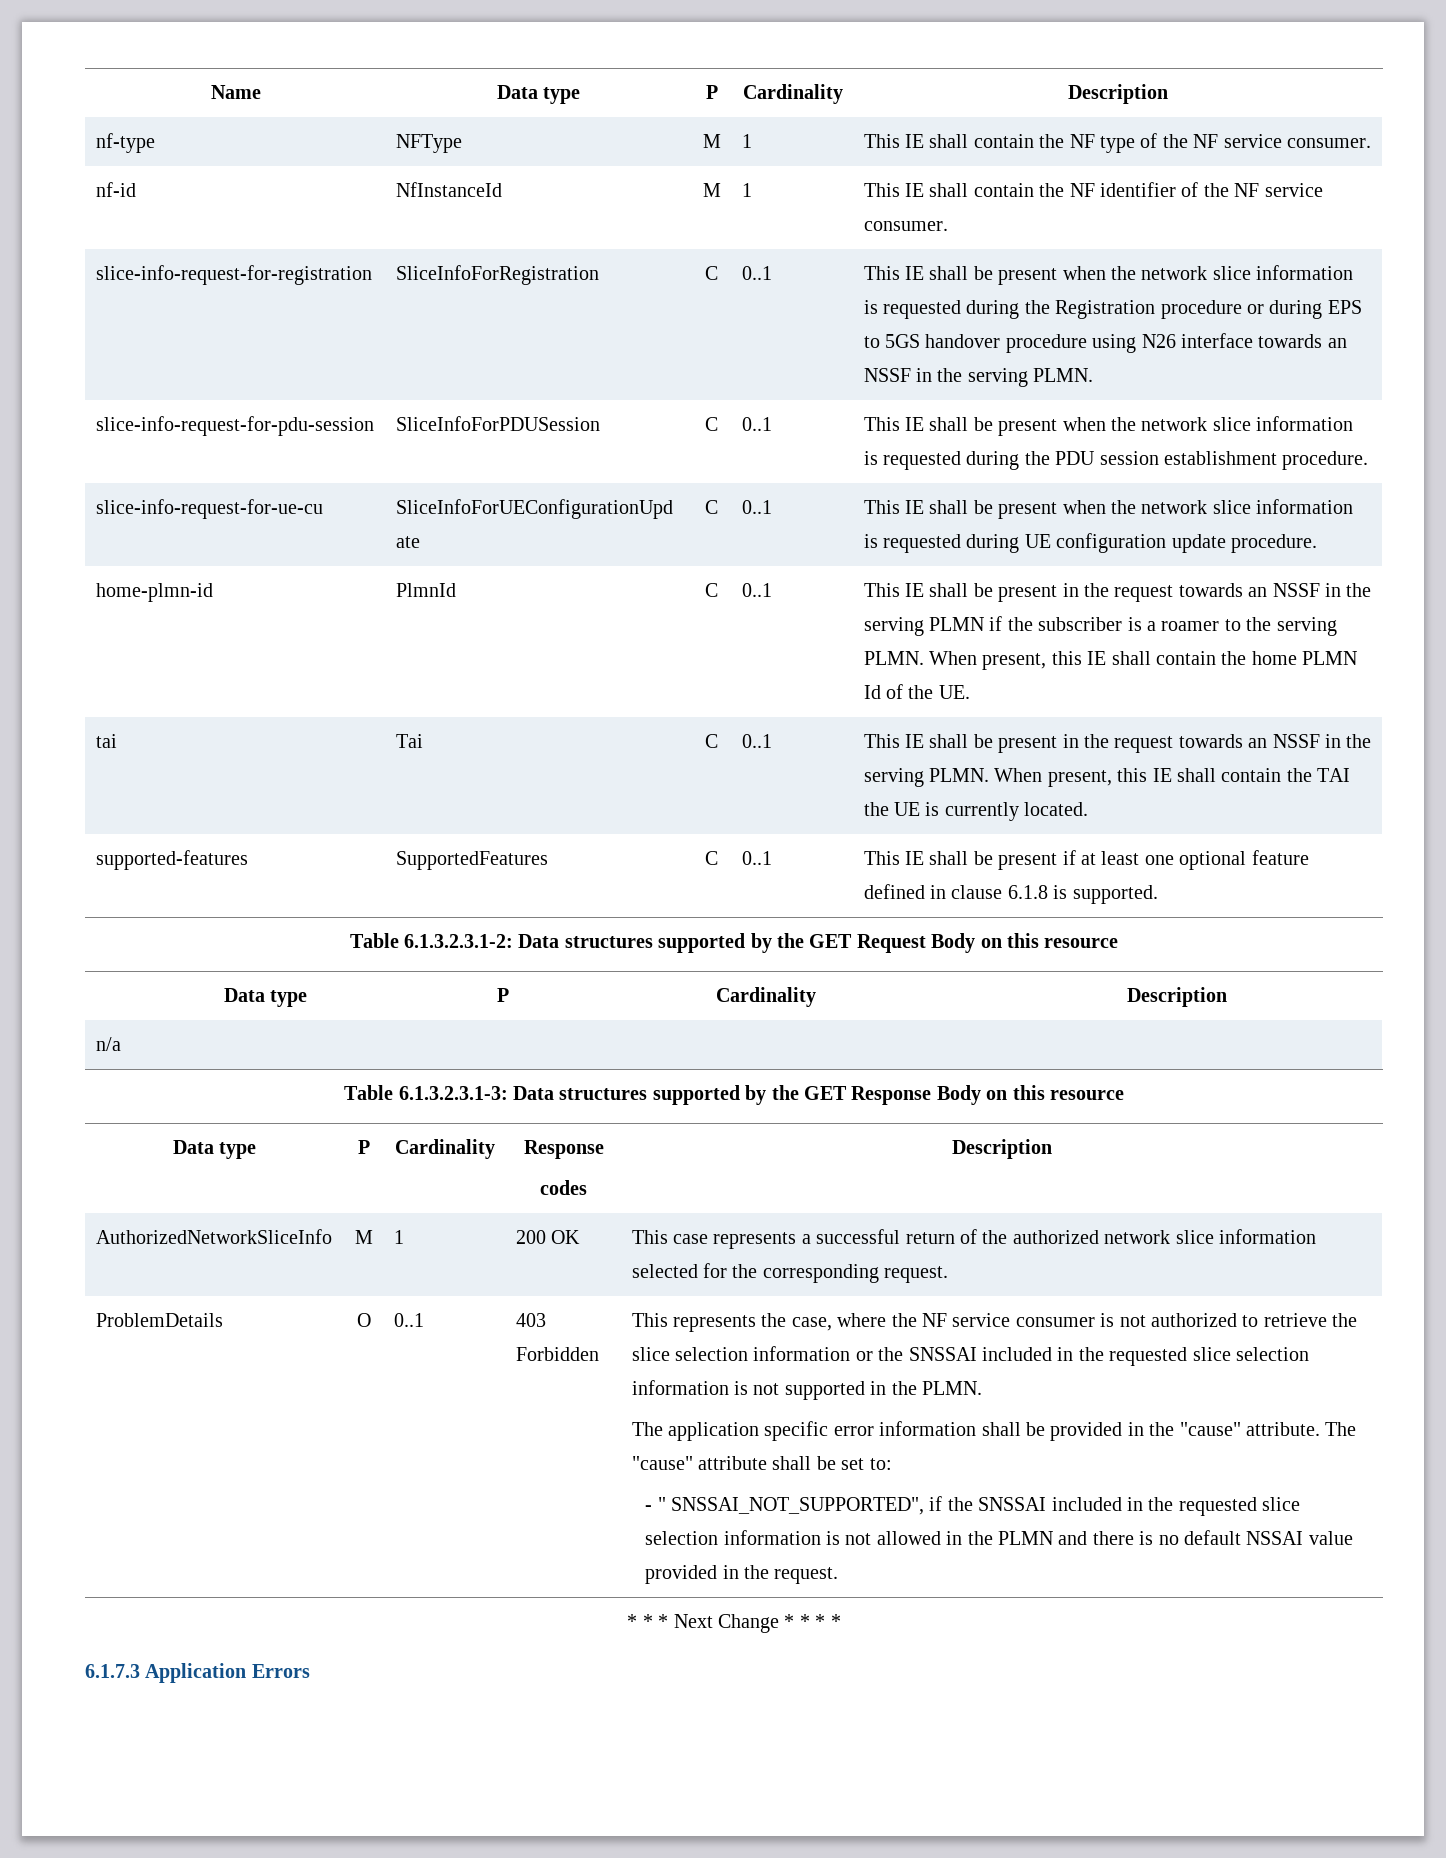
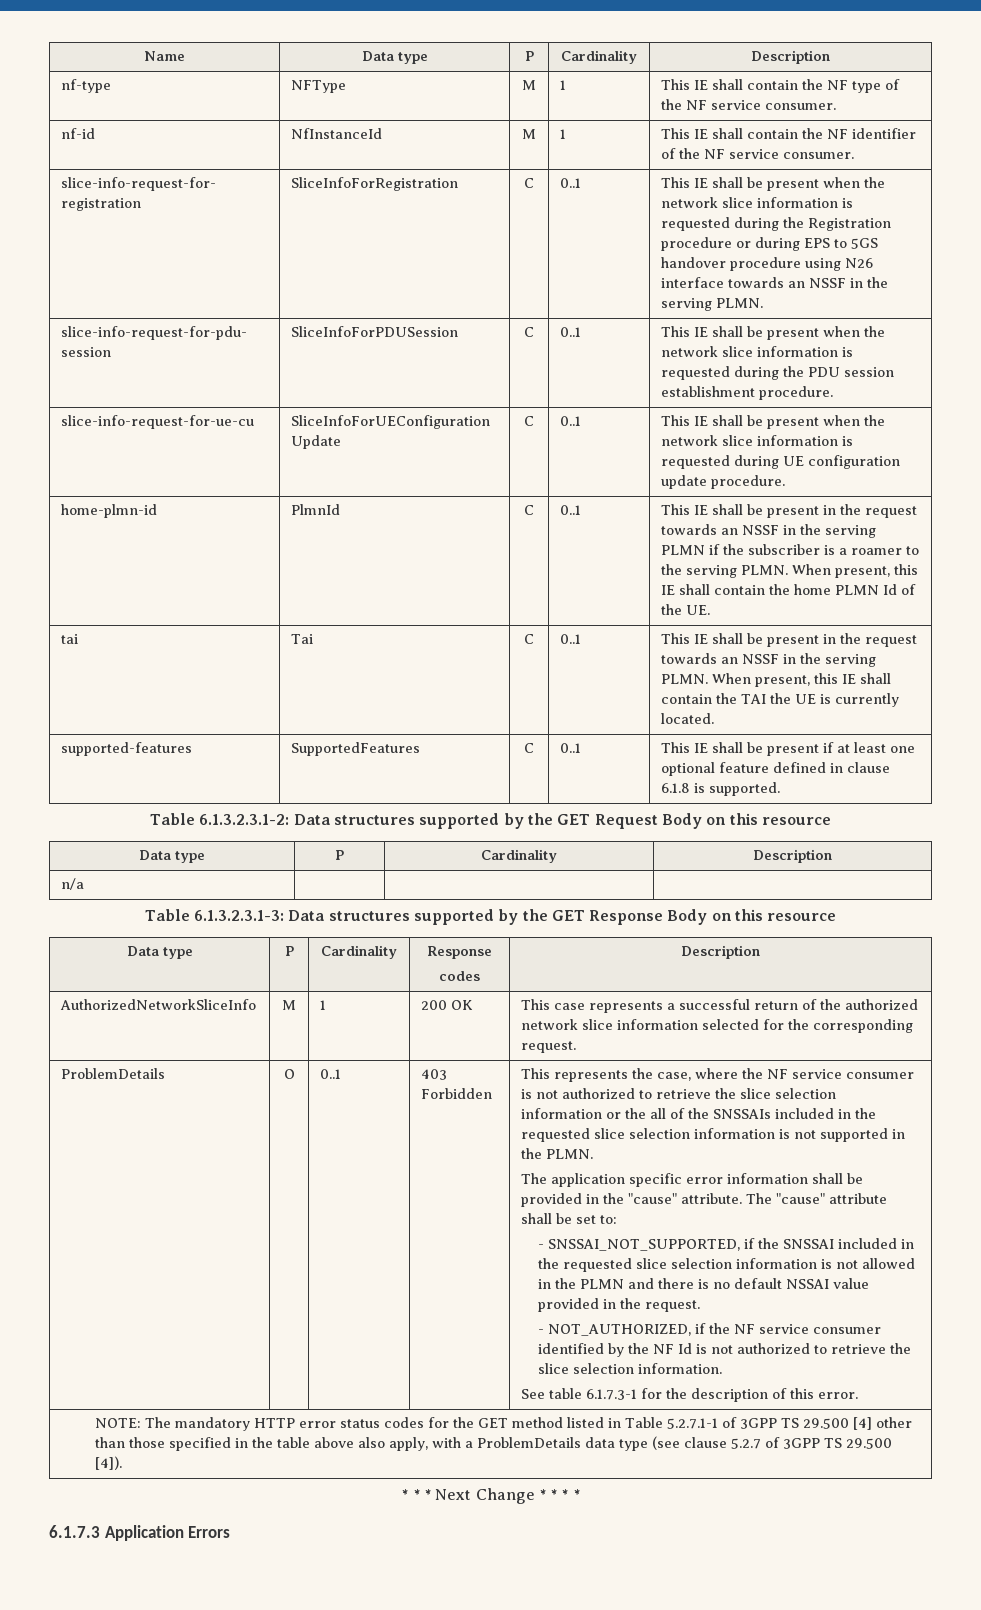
- This represents the case, where the NF service consumer is not authorized to retrieve the slice selection information or the SNSSAI included in the requested slice selection information is not supported in the PLMN.
+ This represents the case, where the NF service consumer is not authorized to retrieve the slice selection information or the all of the SNSSAIs included in the requested slice selection information is not supported in the PLMN.
- - " SNSSAI_NOT_SUPPORTED", if the SNSSAI included in the requested slice selection information is not allowed in the PLMN and there is no default NSSAI value provided in the request.
+ - SNSSAI_NOT_SUPPORTED, if the SNSSAI included in the requested slice selection information is not allowed in the PLMN and there is no default NSSAI value provided in the request.
+ - NOT_AUTHORIZED, if the NF service consumer identified by the NF Id is not authorized to retrieve the slice selection information.
+ See table 6.1.7.3-1 for the description of this error.
+ NOTE: The mandatory HTTP error status codes for the GET method listed in Table 5.2.7.1-1 of 3GPP TS 29.500 [4] other than those specified in the table above also apply, with a ProblemDetails data type (see clause 5.2.7 of 3GPP TS 29.500 [4]).

